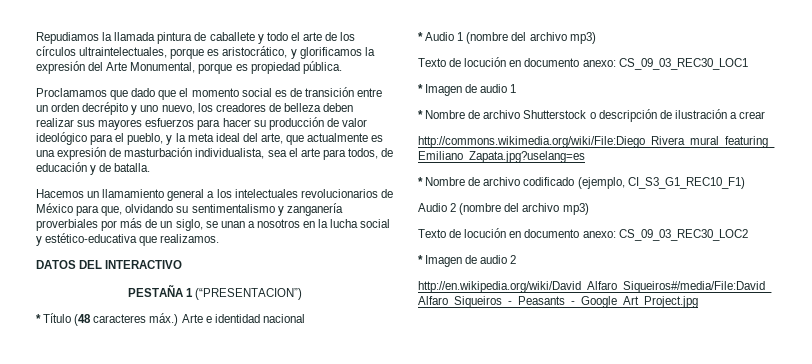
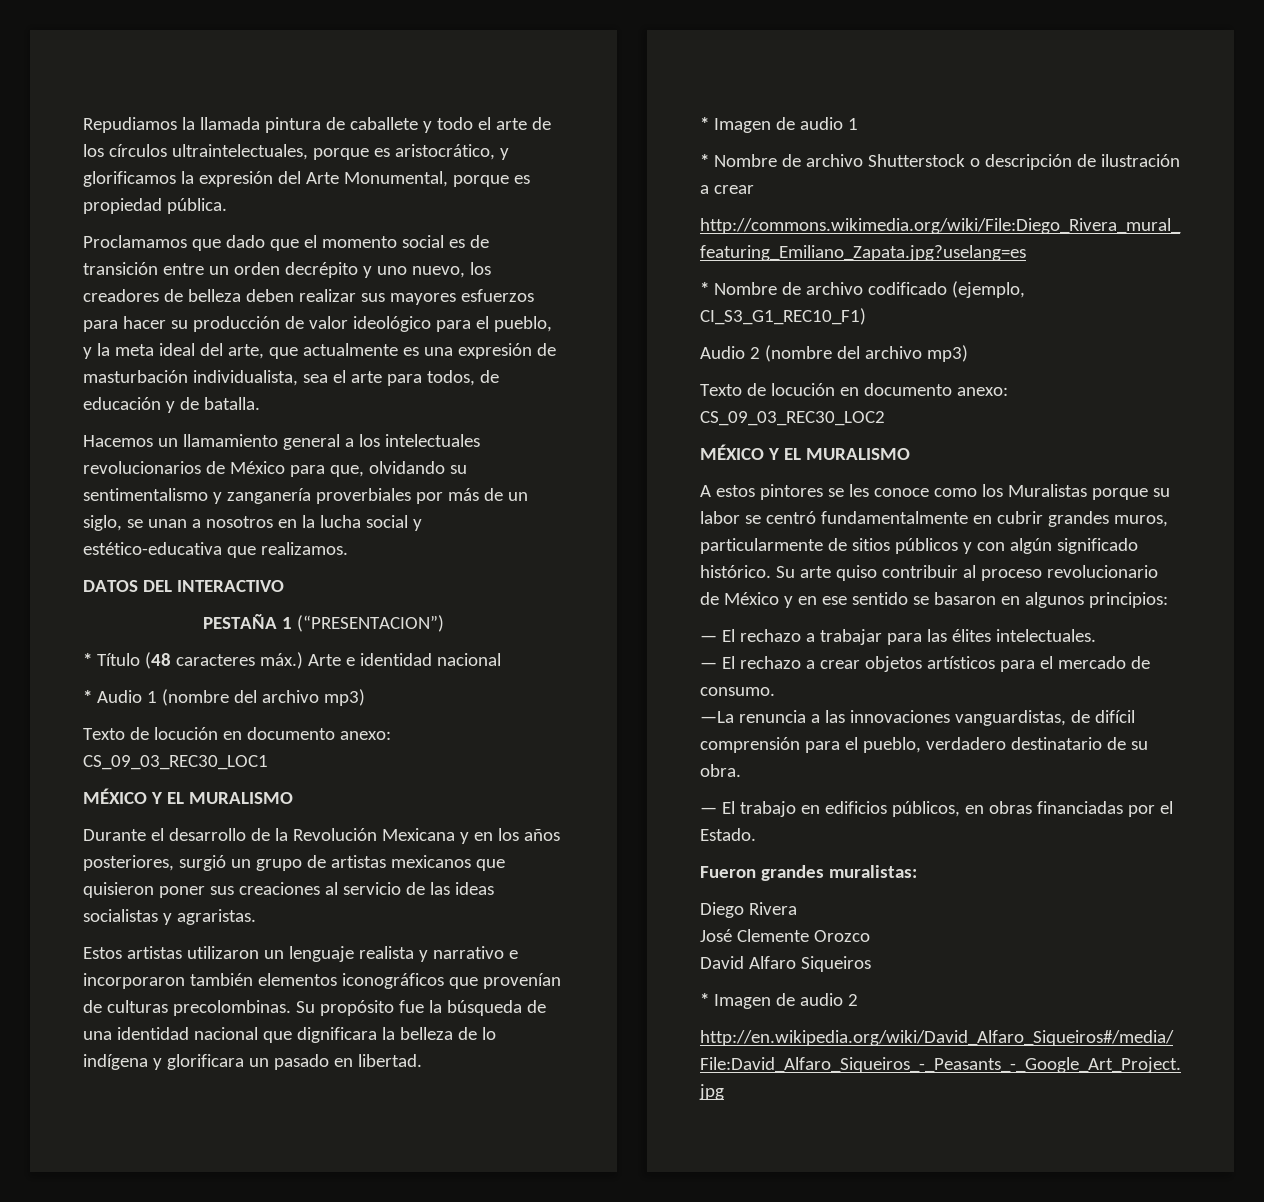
  Texto de locución en documento anexo: CS_09_03_REC30_LOC1
+ MÉXICO Y EL MURALISMO
+ Durante el desarrollo de la Revolución Mexicana y en los años posteriores, surgió un grupo de artistas mexicanos que quisieron poner sus creaciones al servicio de las ideas socialistas y agraristas.
+ Estos artistas utilizaron un lenguaje realista y narrativo e incorporaron también elementos iconográficos que provenían de culturas precolombinas. Su propósito fue la búsqueda de una identidad nacional que dignificara la belleza de lo indígena y glorificara un pasado en libertad.
  Texto de locución en documento anexo: CS_09_03_REC30_LOC2
+ MÉXICO Y EL MURALISMO
+ A estos pintores se les conoce como los Muralistas porque su labor se centró fundamentalmente en cubrir grandes muros, particularmente de sitios públicos y con algún significado histórico. Su arte quiso contribuir al proceso revolucionario de México y en ese sentido se basaron en algunos principios:
+ — El rechazo a trabajar para las élites intelectuales.
+ — El rechazo a crear objetos artísticos para el mercado de consumo.
+ —La renuncia a las innovaciones vanguardistas, de difícil comprensión para el pueblo, verdadero destinatario de su obra.
+ — El trabajo en edificios públicos, en obras financiadas por el Estado.
+ Fueron grandes muralistas:
+ Diego Rivera
+ José Clemente Orozco
+ David Alfaro Siqueiros

